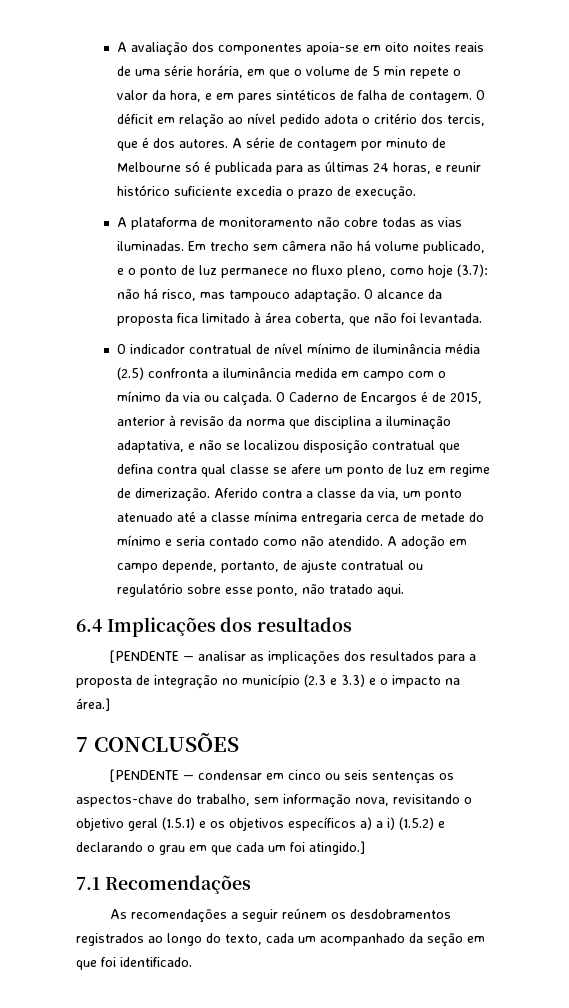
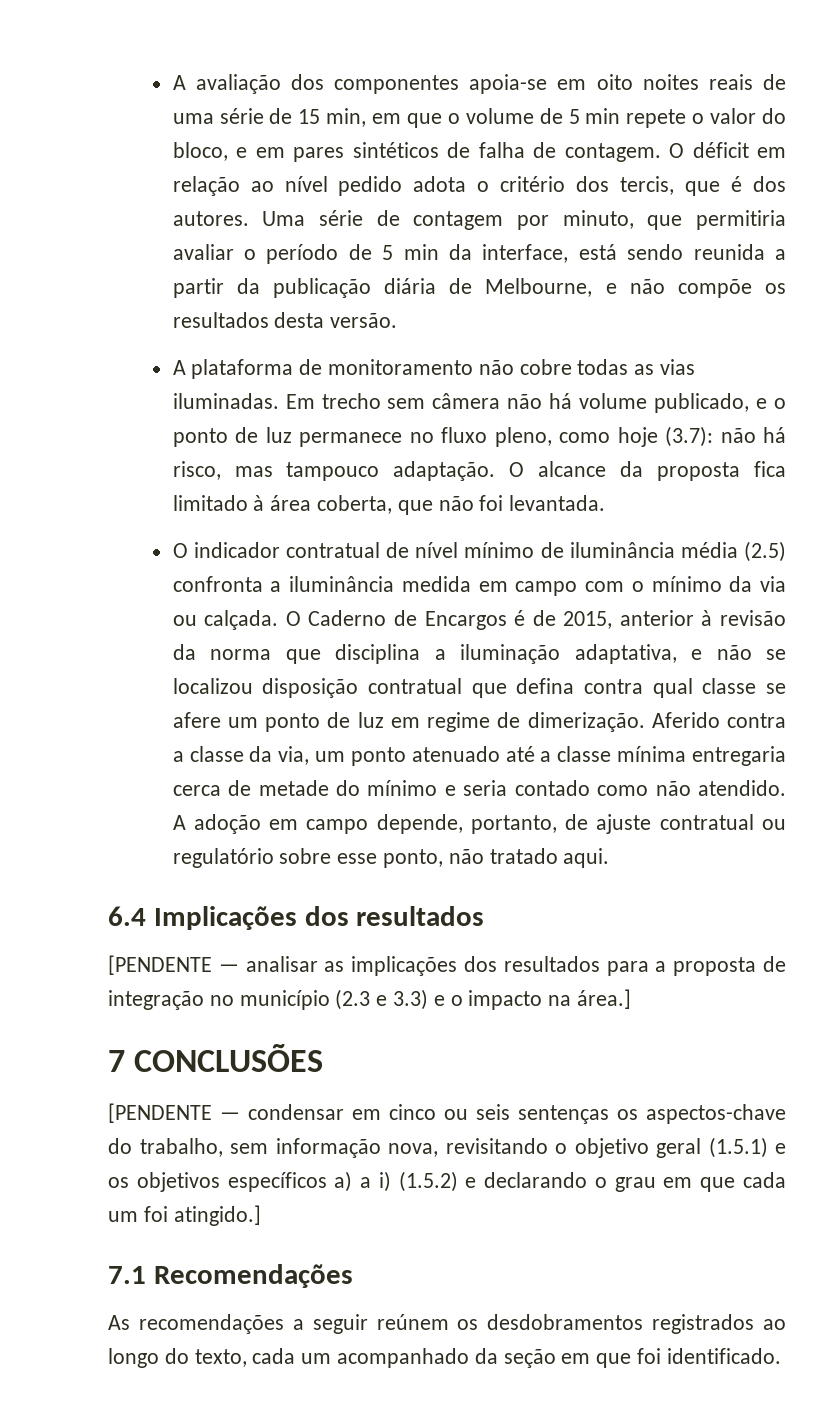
- A avaliação dos componentes apoia-se em oito noites reais de uma série horária, em que o volume de 5 min repete o valor da hora, e em pares sintéticos de falha de contagem.
+ A avaliação dos componentes apoia-se em oito noites reais de uma série de 15 min, em que o volume de 5 min repete o valor do bloco, e em pares sintéticos de falha de contagem.
- A série de contagem por minuto de Melbourne só é publicada para as últimas 24 horas, e reunir histórico suficiente excedia o prazo de execução.
+ Uma série de contagem por minuto, que permitiria avaliar o período de 5 min da interface, está sendo reunida a partir da publicação diária de Melbourne, e não compõe os resultados desta versão.

